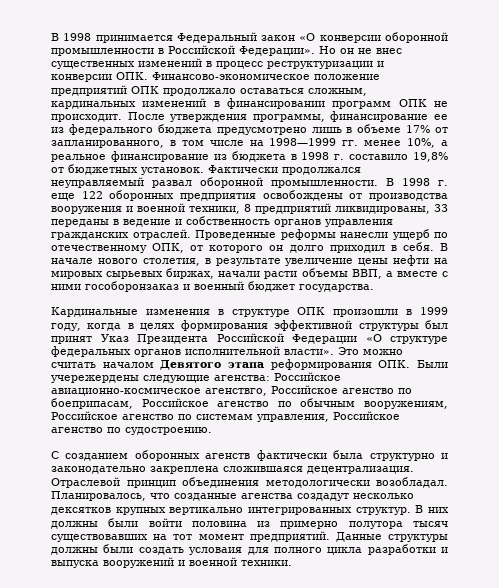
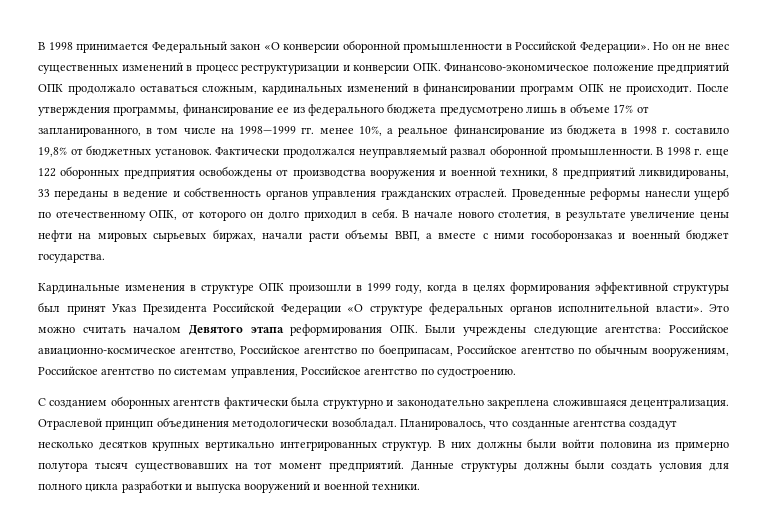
- Это можно считать началом Девятого этапа реформирования ОПК. Были учережердены следующие агенства: Российское авиационно-космическое агенствго, Российское агенство по боеприпасам, Российское агенство по обычным вооружениям, Российское агенство по системам управления, Российское агенство по судостроению.
+ Это можно считать началом Девятого этапа реформирования ОПК. Были учреждены следующие агентства: Российское авиационно-космическое агентство, Российское агентство по боеприпасам, Российское агентство по обычным вооружениям, Российское агентство по системам управления, Российское агентство по судостроению.
- С созданием оборонных агенств фактически была структурно и законодательно закреплена сложившаяся децентрализация.
+ С созданием оборонных агентств фактически была структурно и законодательно закреплена сложившаяся децентрализация.
- Планировалось, что созданные агенства создадут несколько дексятков крупных вертикально интегрированных структур.
+ Планировалось, что созданные агентства создадут несколько десятков крупных вертикально интегрированных структур.
- Данные структуры должны были создать условаия для полного цикла разработки и выпуска вооружений и военной техники.
+ Данные структуры должны были создать условия для полного цикла разработки и выпуска вооружений и военной техники.

